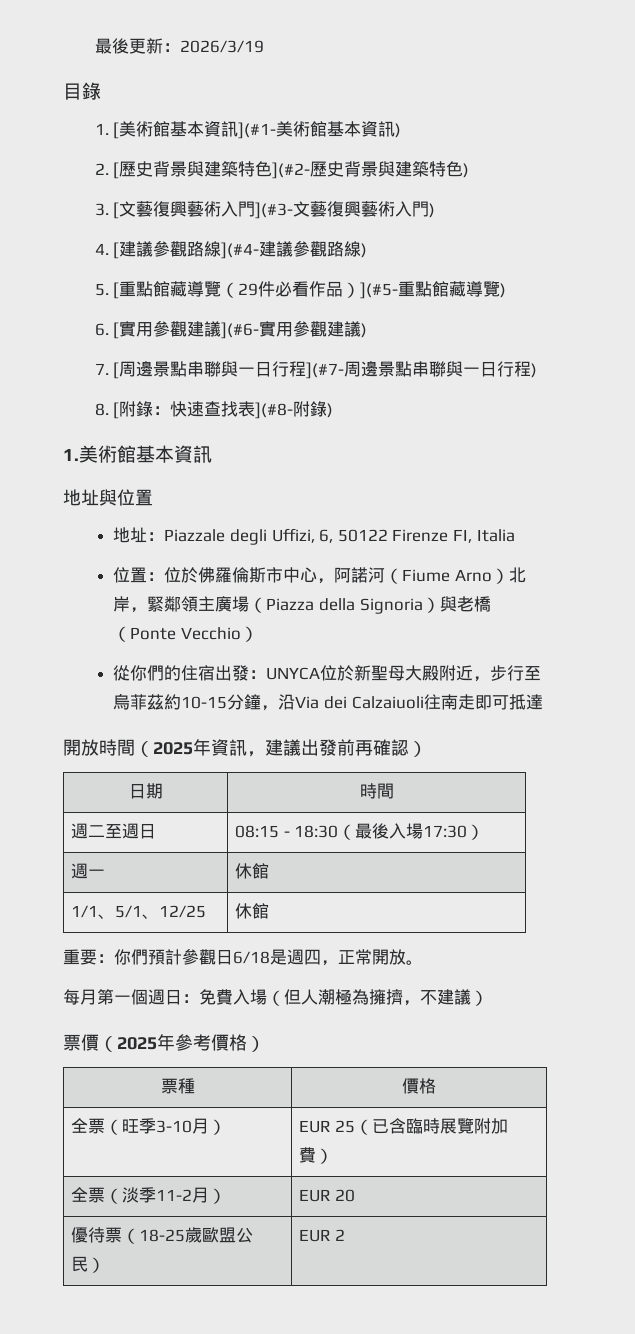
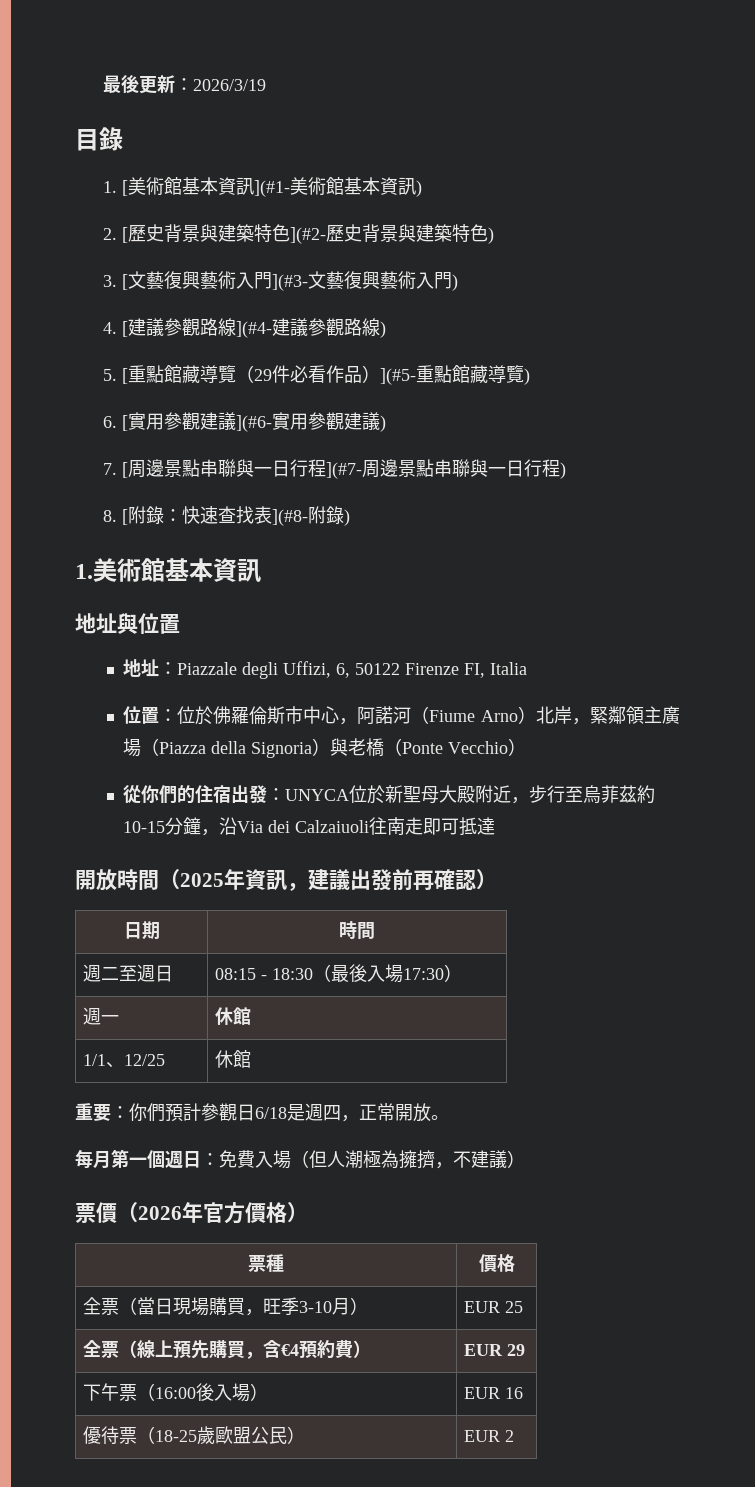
- 1/1、5/1、12/25 | 休館
+ 1/1、12/25 | 休館
- 票價（2025年參考價格）
+ 票價（2026年官方價格）
- 全票（旺季3-10月） | EUR 25（已含臨時展覽附加費）
- 全票（淡季11-2月） | EUR 20
+ 全票（當日現場購買，旺季3-10月） | EUR 25
+ 全票（線上預先購買，含€4預約費） | EUR 29
+ 下午票（16:00後入場） | EUR 16

